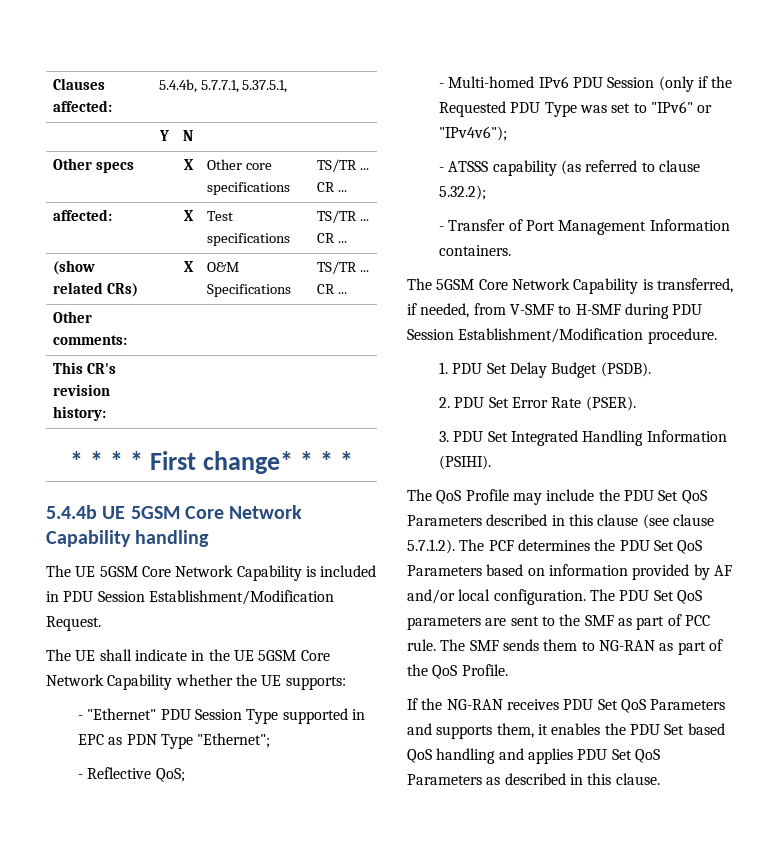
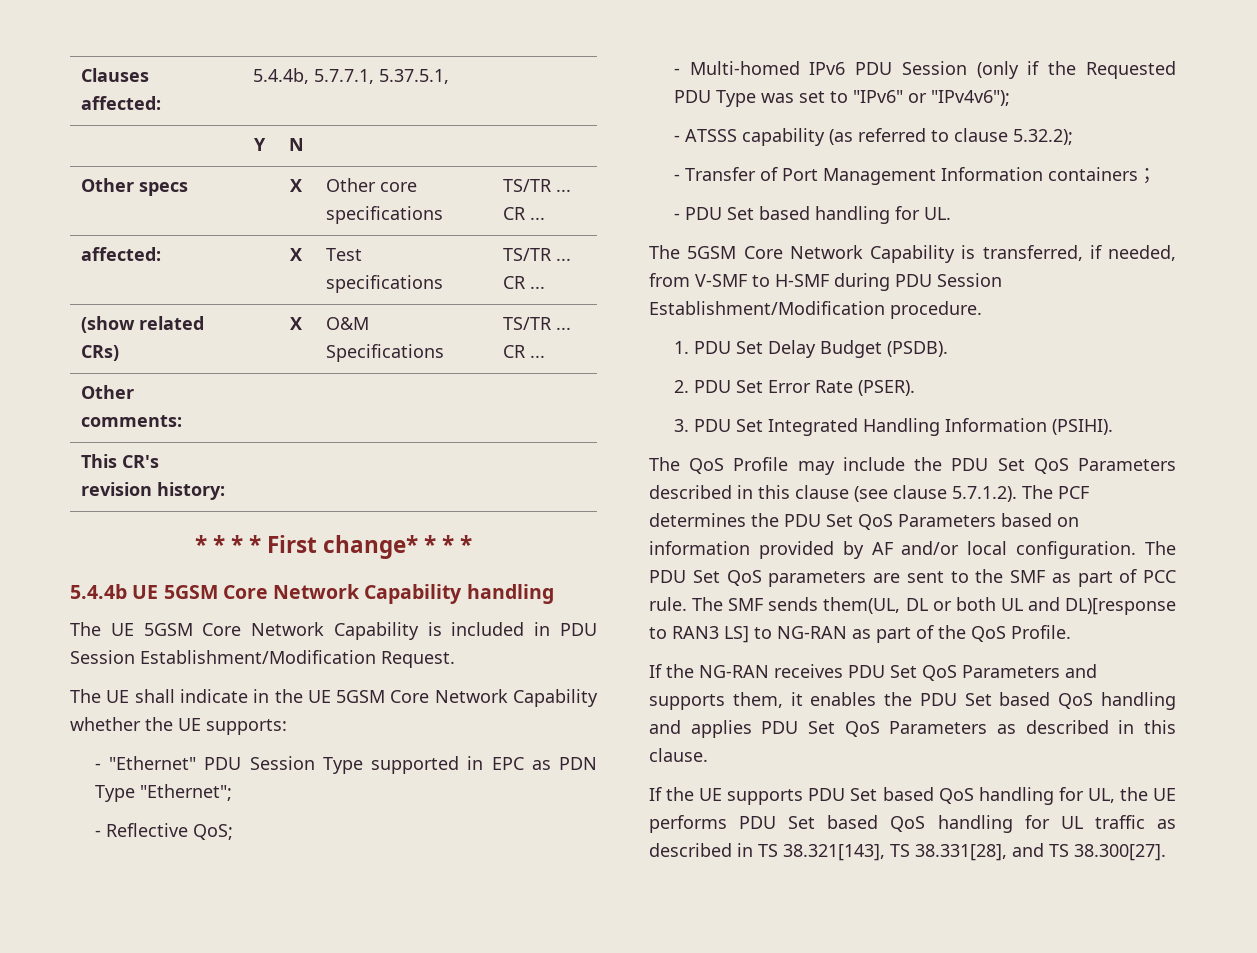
- - Transfer of Port Management Information containers.
+ - Transfer of Port Management Information containers；
+ - PDU Set based handling for UL.
- The SMF sends them to NG-RAN as part of the QoS Profile.
+ The SMF sends them(UL, DL or both UL and DL)[response to RAN3 LS] to NG-RAN as part of the QoS Profile.
+ If the UE supports PDU Set based QoS handling for UL, the UE performs PDU Set based QoS handling for UL traffic as described in TS 38.321[143], TS 38.331[28], and TS 38.300[27].

